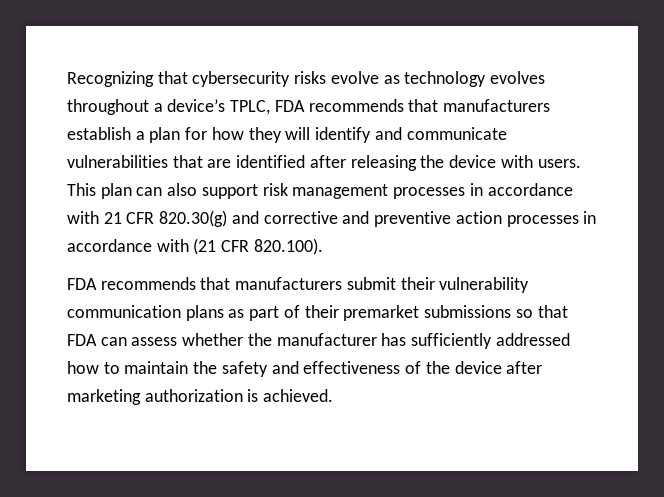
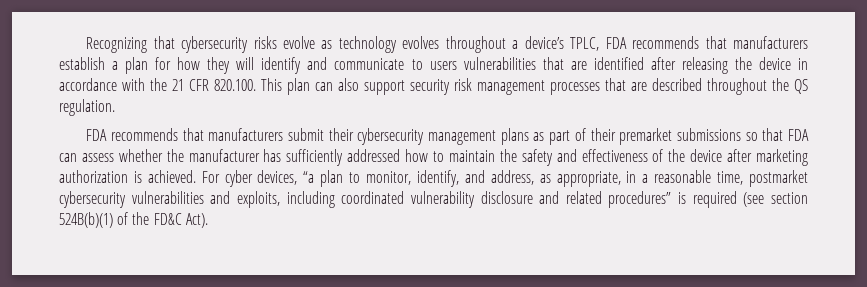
- Recognizing that cybersecurity risks evolve as technology evolves throughout a device’s TPLC, FDA recommends that manufacturers establish a plan for how they will identify and communicate vulnerabilities that are identified after releasing the device with users. This plan can also support risk management processes in accordance with 21 CFR 820.30(g) and corrective and preventive action processes in accordance with (21 CFR 820.100).
+ Recognizing that cybersecurity risks evolve as technology evolves throughout a device’s TPLC, FDA recommends that manufacturers establish a plan for how they will identify and communicate to users vulnerabilities that are identified after releasing the device in accordance with the 21 CFR 820.100. This plan can also support security risk management processes that are described throughout the QS regulation.
- FDA recommends that manufacturers submit their vulnerability communication plans as part of their premarket submissions so that FDA can assess whether the manufacturer has sufficiently addressed how to maintain the safety and effectiveness of the device after marketing authorization is achieved.
+ FDA recommends that manufacturers submit their cybersecurity management plans as part of their premarket submissions so that FDA can assess whether the manufacturer has sufficiently addressed how to maintain the safety and effectiveness of the device after marketing authorization is achieved.
+ For cyber devices, “a plan to monitor, identify, and address, as appropriate, in a reasonable time, postmarket cybersecurity vulnerabilities and exploits, including coordinated vulnerability disclosure and related procedures” is required (see section 524B(b)(1) of the FD&C Act).

